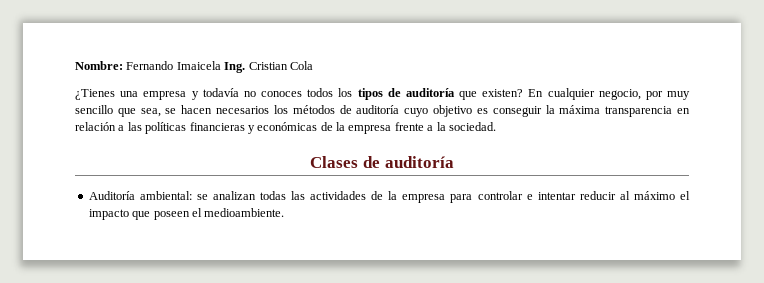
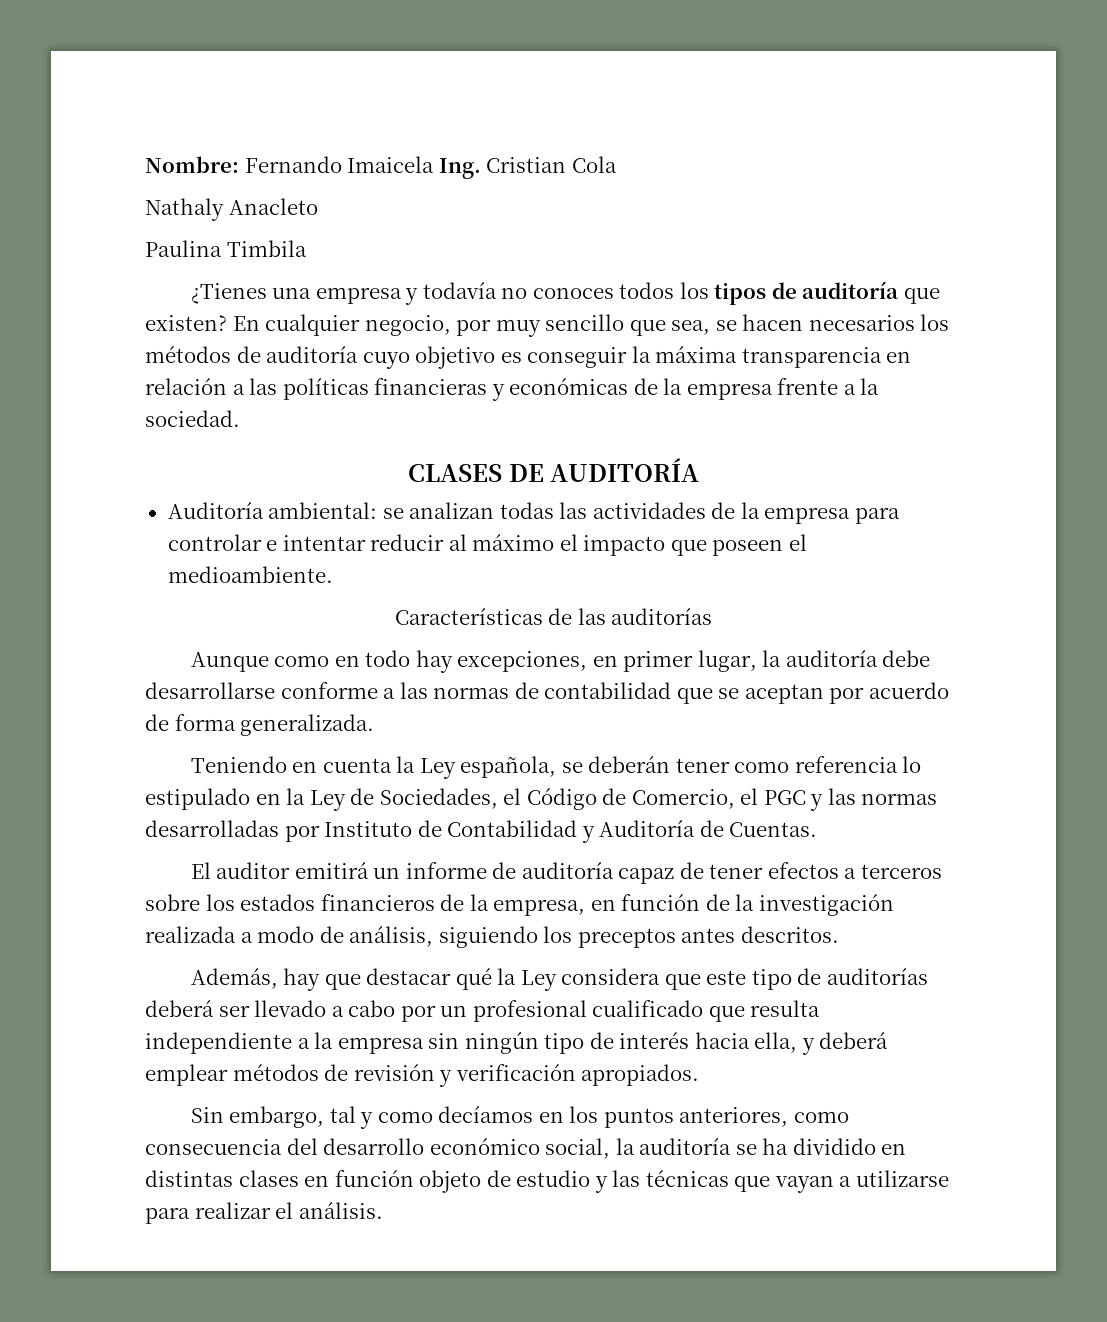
+ Nathaly Anacleto
+ Paulina Timbila
- Clases de auditoría
+ CLASES DE AUDITORÍA
+ Características de las auditorías
+ Aunque como en todo hay excepciones, en primer lugar, la auditoría debe desarrollarse conforme a las normas de contabilidad que se aceptan por acuerdo de forma generalizada.
+ Teniendo en cuenta la Ley española, se deberán tener como referencia lo estipulado en la Ley de Sociedades, el Código de Comercio, el PGC y las normas desarrolladas por Instituto de Contabilidad y Auditoría de Cuentas.
+ El auditor emitirá un informe de auditoría capaz de tener efectos a terceros sobre los estados financieros de la empresa, en función de la investigación realizada a modo de análisis, siguiendo los preceptos antes descritos.
+ Además, hay que destacar qué la Ley considera que este tipo de auditorías deberá ser llevado a cabo por un profesional cualificado que resulta independiente a la empresa sin ningún tipo de interés hacia ella, y deberá emplear métodos de revisión y verificación apropiados.
+ Sin embargo, tal y como decíamos en los puntos anteriores, como consecuencia del desarrollo económico social, la auditoría se ha dividido en distintas clases en función objeto de estudio y las técnicas que vayan a utilizarse para realizar el análisis.

